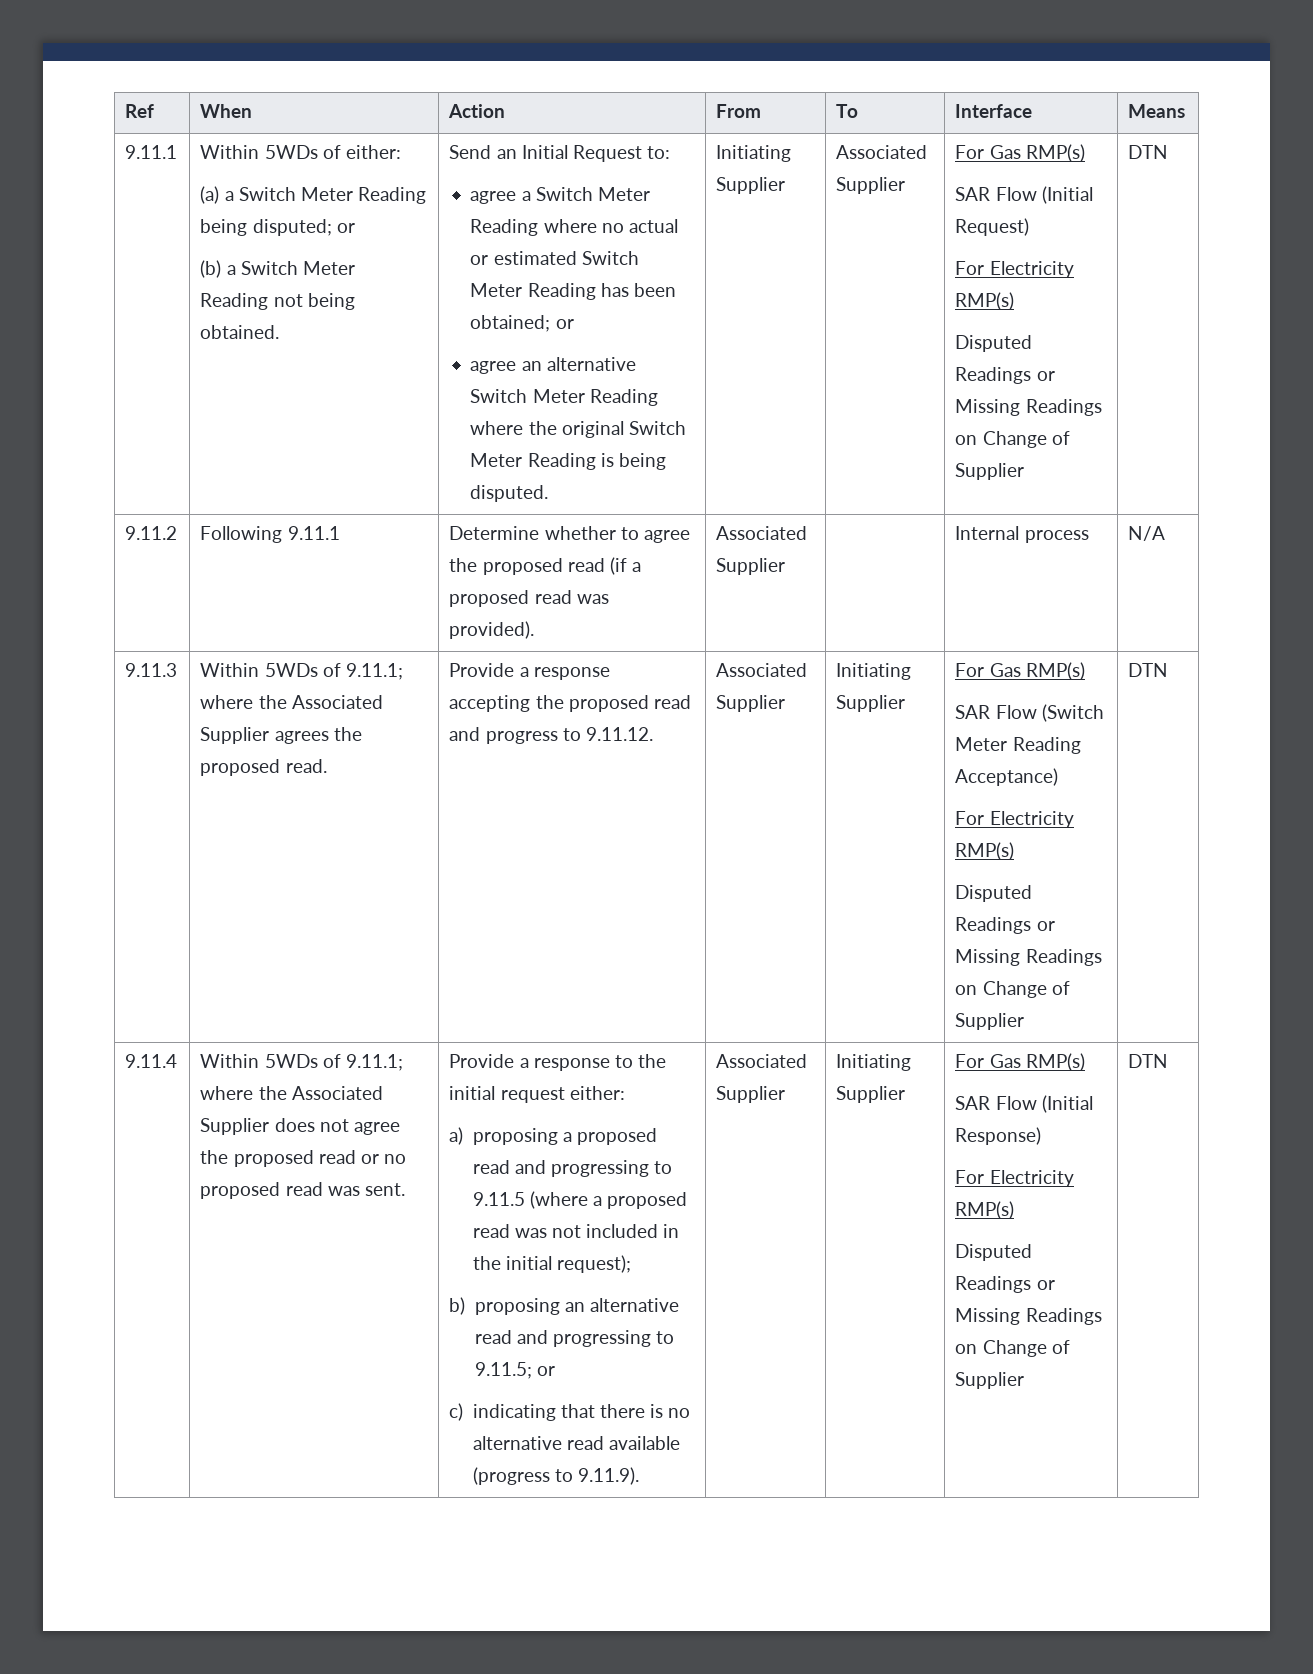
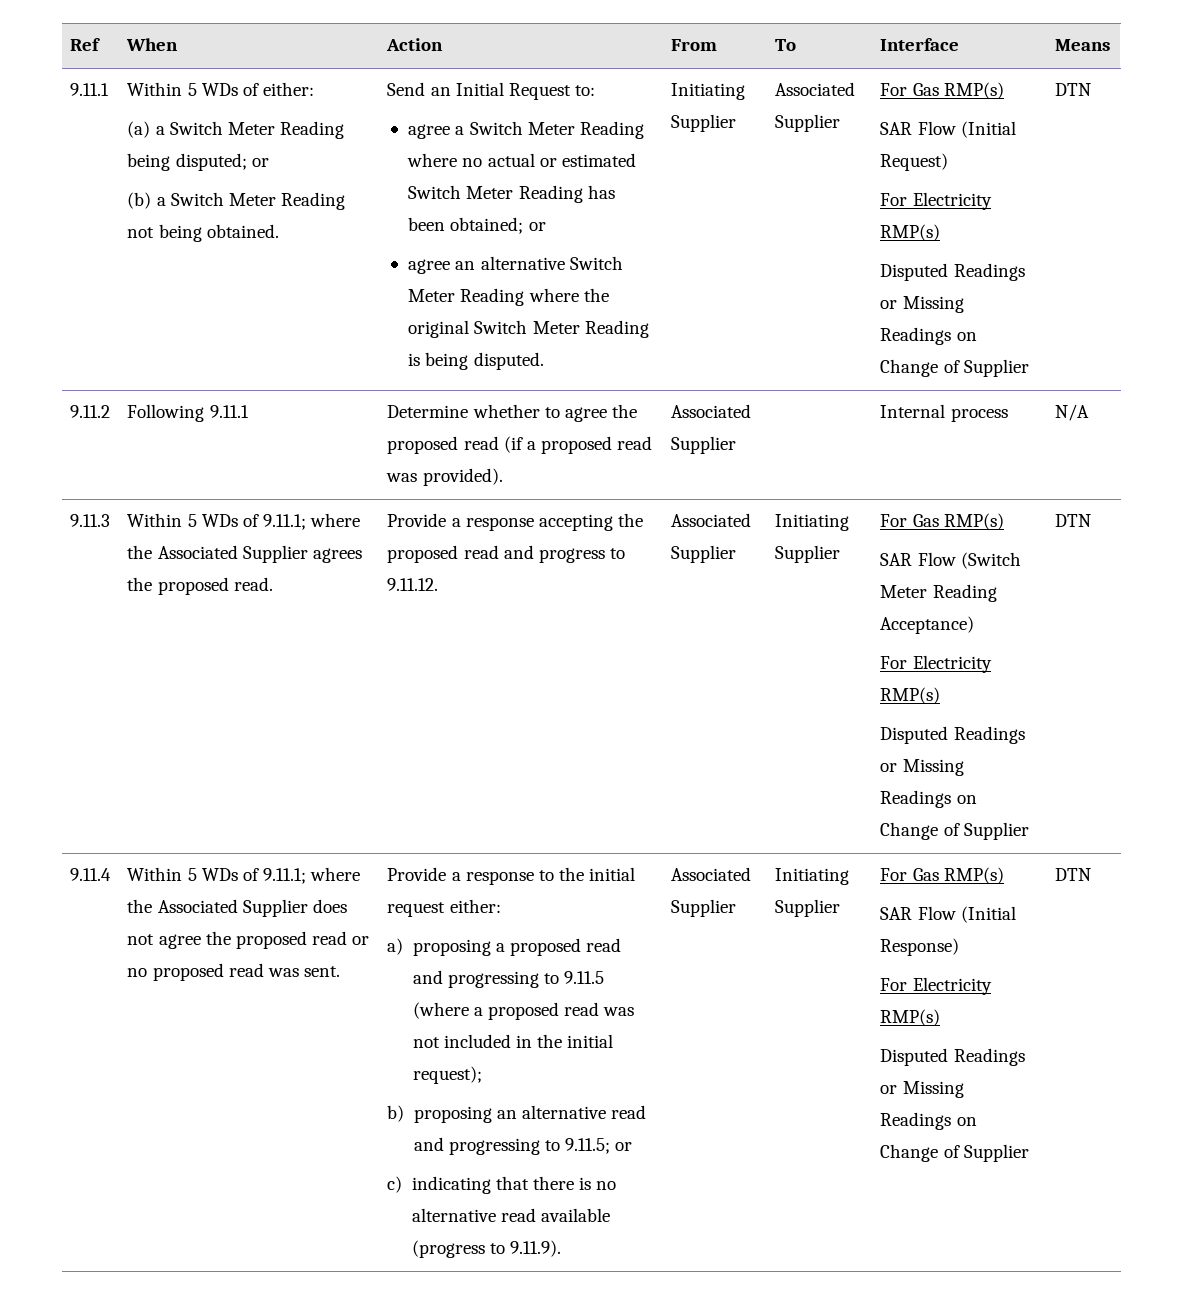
- Within 5WDs of either:
+ Within 5 WDs of either:
- Within 5WDs of 9.11.1; where the Associated Supplier agrees the proposed read.
+ Within 5 WDs of 9.11.1; where the Associated Supplier agrees the proposed read.
- Within 5WDs of 9.11.1; where the Associated Supplier does not agree the proposed read or no proposed read was sent.
+ Within 5 WDs of 9.11.1; where the Associated Supplier does not agree the proposed read or no proposed read was sent.

